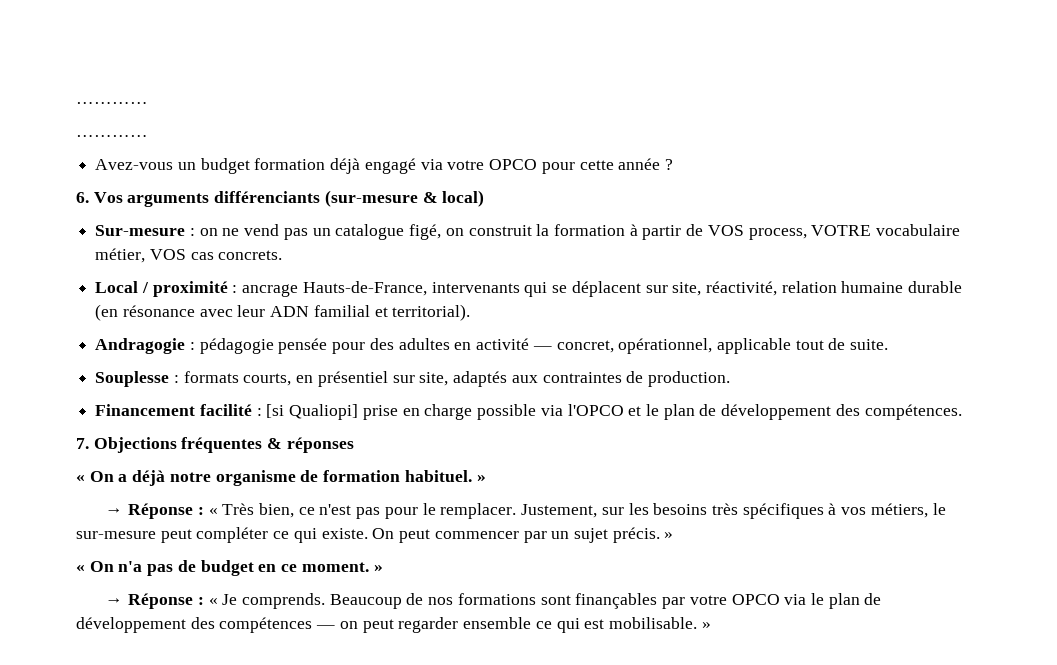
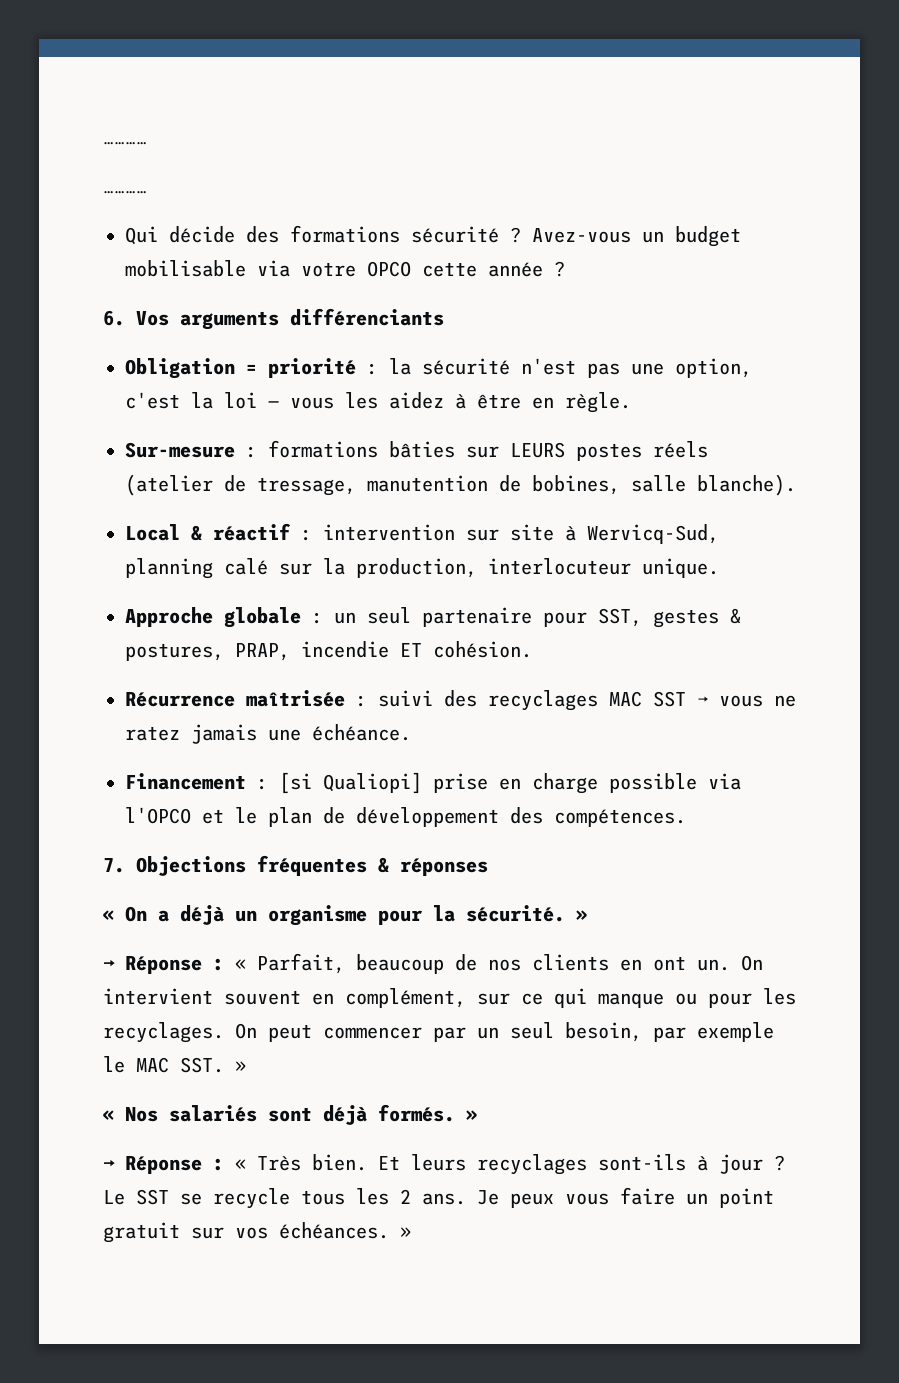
- Avez-vous un budget formation déjà engagé via votre OPCO pour cette année ?
+ Qui décide des formations sécurité ? Avez-vous un budget mobilisable via votre OPCO cette année ?
- 6. Vos arguments différenciants (sur-mesure & local)
- Sur-mesure : on ne vend pas un catalogue figé, on construit la formation à partir de VOS process, VOTRE vocabulaire métier, VOS cas concrets.
- Local / proximité : ancrage Hauts-de-France, intervenants qui se déplacent sur site, réactivité, relation humaine durable (en résonance avec leur ADN familial et territorial).
- Andragogie : pédagogie pensée pour des adultes en activité — concret, opérationnel, applicable tout de suite.
- Souplesse : formats courts, en présentiel sur site, adaptés aux contraintes de production.
+ 6. Vos arguments différenciants
+ Obligation = priorité : la sécurité n'est pas une option, c'est la loi — vous les aidez à être en règle.
+ Sur-mesure : formations bâties sur LEURS postes réels (atelier de tressage, manutention de bobines, salle blanche).
+ Local & réactif : intervention sur site à Wervicq-Sud, planning calé sur la production, interlocuteur unique.
+ Approche globale : un seul partenaire pour SST, gestes & postures, PRAP, incendie ET cohésion.
+ Récurrence maîtrisée : suivi des recyclages MAC SST → vous ne ratez jamais une échéance.
- Financement facilité : [si Qualiopi] prise en charge possible via l'OPCO et le plan de développement des compétences.
+ Financement : [si Qualiopi] prise en charge possible via l'OPCO et le plan de développement des compétences.
- « On a déjà notre organisme de formation habituel. »
+ « On a déjà un organisme pour la sécurité. »
+ → Réponse : « Parfait, beaucoup de nos clients en ont un. On intervient souvent en complément, sur ce qui manque ou pour les recyclages. On peut commencer par un seul besoin, par exemple le MAC SST. »
+ « Nos salariés sont déjà formés. »
- → Réponse : « Très bien, ce n'est pas pour le remplacer. Justement, sur les besoins très spécifiques à vos métiers, le sur-mesure peut compléter ce qui existe. On peut commencer par un sujet précis. »
- « On n'a pas de budget en ce moment. »
- → Réponse : « Je comprends. Beaucoup de nos formations sont finançables par votre OPCO via le plan de développement des compétences — on peut regarder ensemble ce qui est mobilisable. »
+ → Réponse : « Très bien. Et leurs recyclages sont-ils à jour ? Le SST se recycle tous les 2 ans. Je peux vous faire un point gratuit sur vos échéances. »

